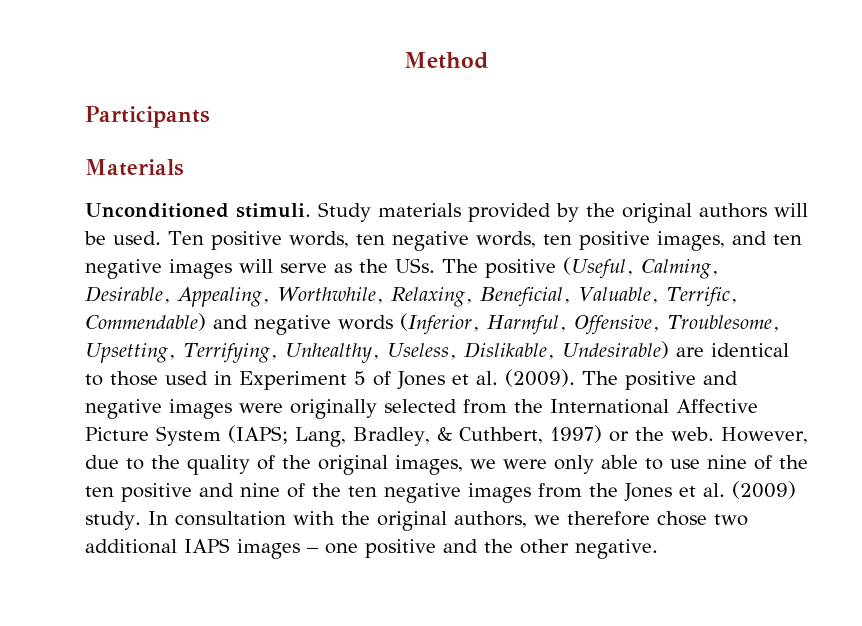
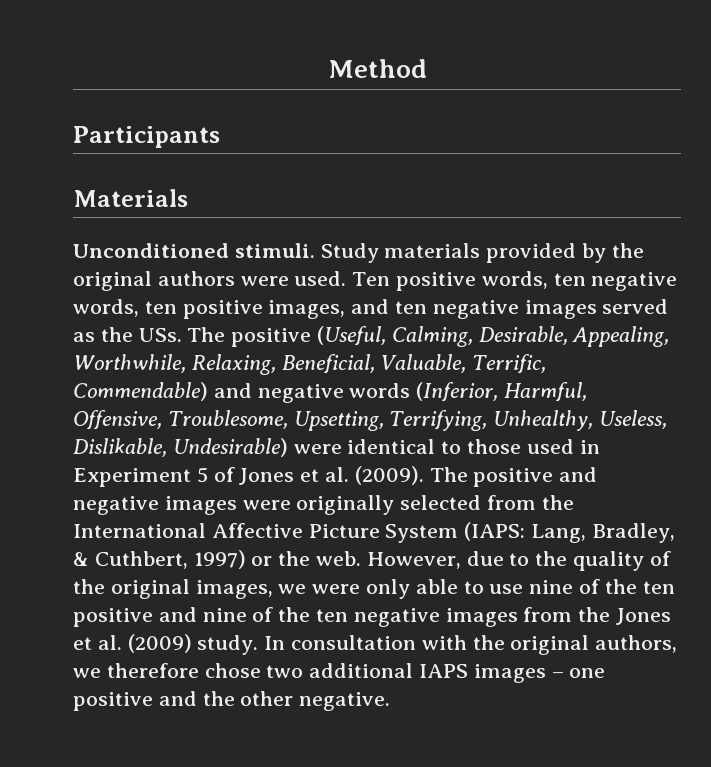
- Study materials provided by the original authors will be used.
+ Study materials provided by the original authors were used.
- Ten positive words, ten negative words, ten positive images, and ten negative images will serve as the USs. The positive (Useful, Calming, Desirable, Appealing, Worthwhile, Relaxing, Beneficial, Valuable, Terrific, Commendable) and negative words (Inferior, Harmful, Offensive, Troublesome, Upsetting, Terrifying, Unhealthy, Useless, Dislikable, Undesirable) are identical to those used in Experiment 5 of Jones et al. (2009).
+ Ten positive words, ten negative words, ten positive images, and ten negative images served as the USs. The positive (Useful, Calming, Desirable, Appealing, Worthwhile, Relaxing, Beneficial, Valuable, Terrific, Commendable) and negative words (Inferior, Harmful, Offensive, Troublesome, Upsetting, Terrifying, Unhealthy, Useless, Dislikable, Undesirable) were identical to those used in Experiment 5 of Jones et al. (2009).
- The positive and negative images were originally selected from the International Affective Picture System (IAPS; Lang, Bradley, & Cuthbert, 1997) or the web.
+ The positive and negative images were originally selected from the International Affective Picture System (IAPS: Lang, Bradley, & Cuthbert, 1997) or the web.

